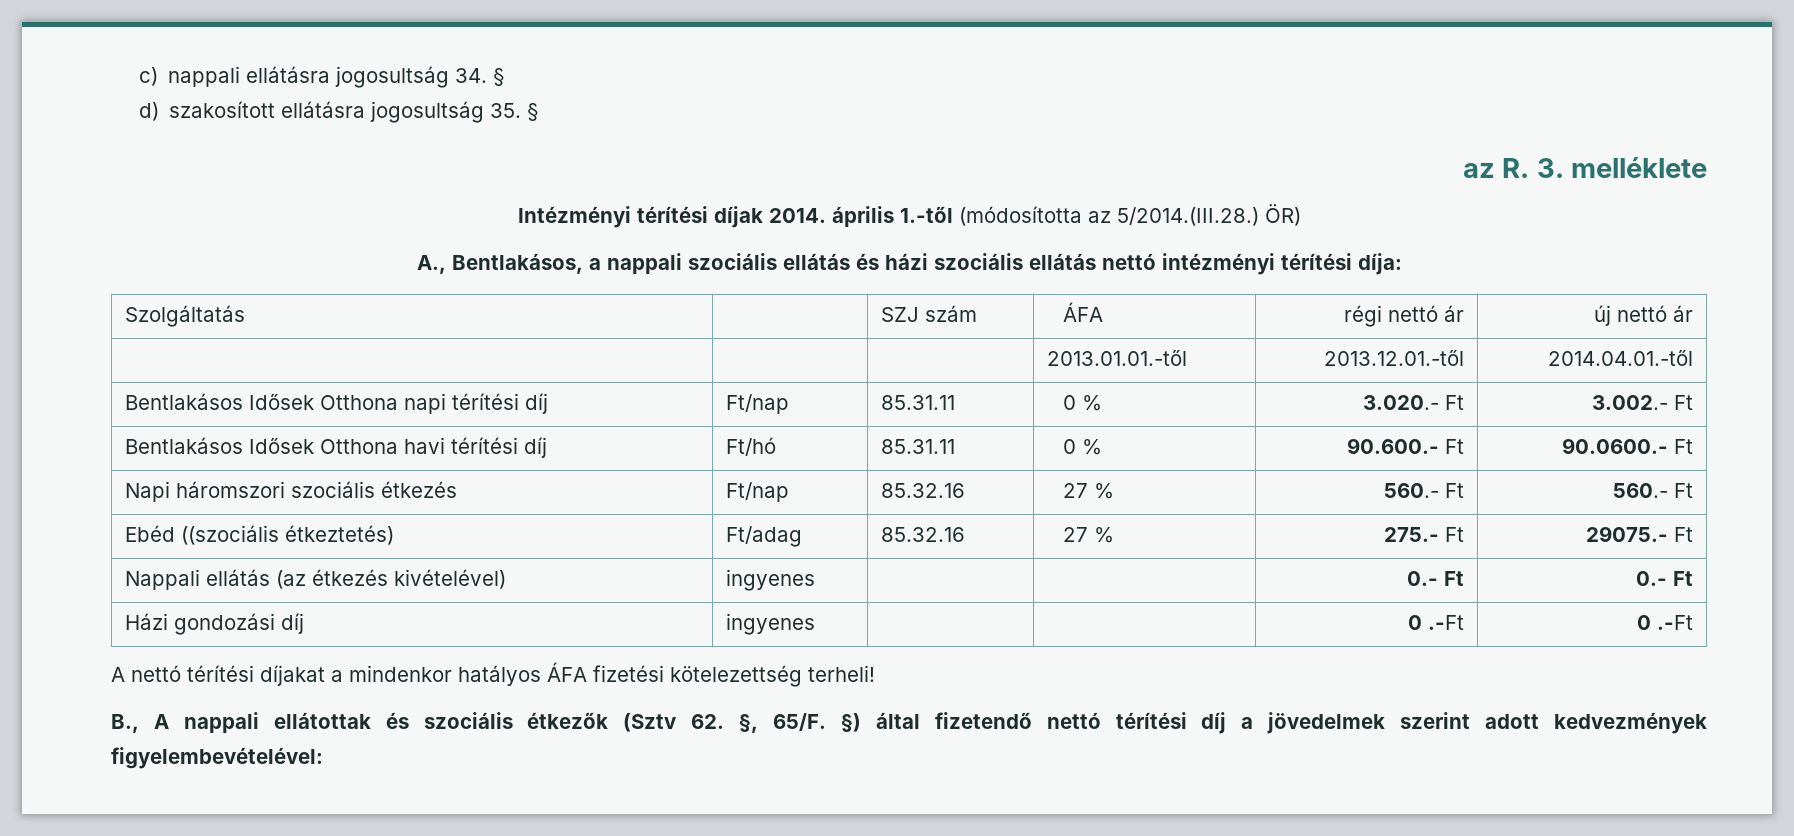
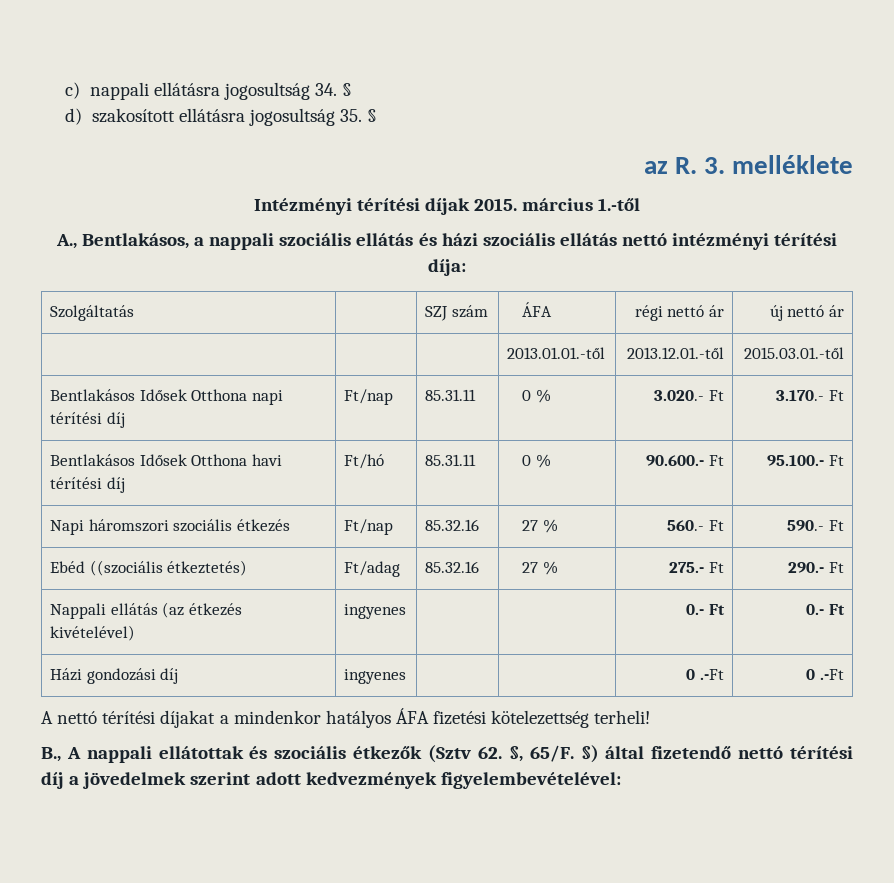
- Intézményi térítési díjak 2014. április 1.-től (módosította az 5/2014.(III.28.) ÖR)
+ Intézményi térítési díjak 2015. március 1.-től
- | | | 2013.01.01.-től | 2013.12.01.-től | 2014.04.01.-től
+ | | | 2013.01.01.-től | 2013.12.01.-től | 2015.03.01.-től
- Bentlakásos Idősek Otthona napi térítési díj | Ft/nap | 85.31.11 | 0 % | 3.020.- Ft | 3.002.- Ft
+ Bentlakásos Idősek Otthona napi térítési díj | Ft/nap | 85.31.11 | 0 % | 3.020.- Ft | 3.170.- Ft
- Bentlakásos Idősek Otthona havi térítési díj | Ft/hó | 85.31.11 | 0 % | 90.600.- Ft | 90.0600.- Ft
+ Bentlakásos Idősek Otthona havi térítési díj | Ft/hó | 85.31.11 | 0 % | 90.600.- Ft | 95.100.- Ft
- Napi háromszori szociális étkezés | Ft/nap | 85.32.16 | 27 % | 560.- Ft | 560.- Ft
+ Napi háromszori szociális étkezés | Ft/nap | 85.32.16 | 27 % | 560.- Ft | 590.- Ft
- Ebéd ((szociális étkeztetés) | Ft/adag | 85.32.16 | 27 % | 275.- Ft | 29075.- Ft
+ Ebéd ((szociális étkeztetés) | Ft/adag | 85.32.16 | 27 % | 275.- Ft | 290.- Ft

